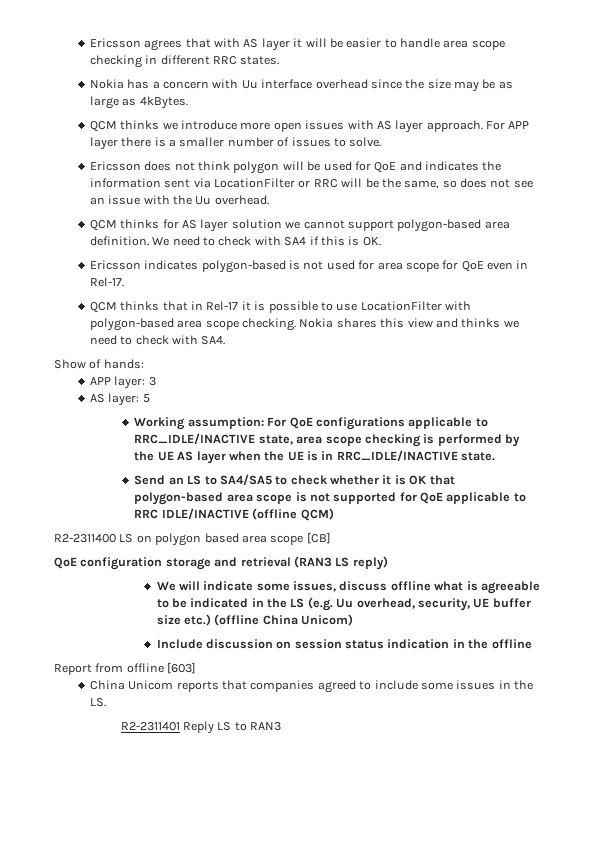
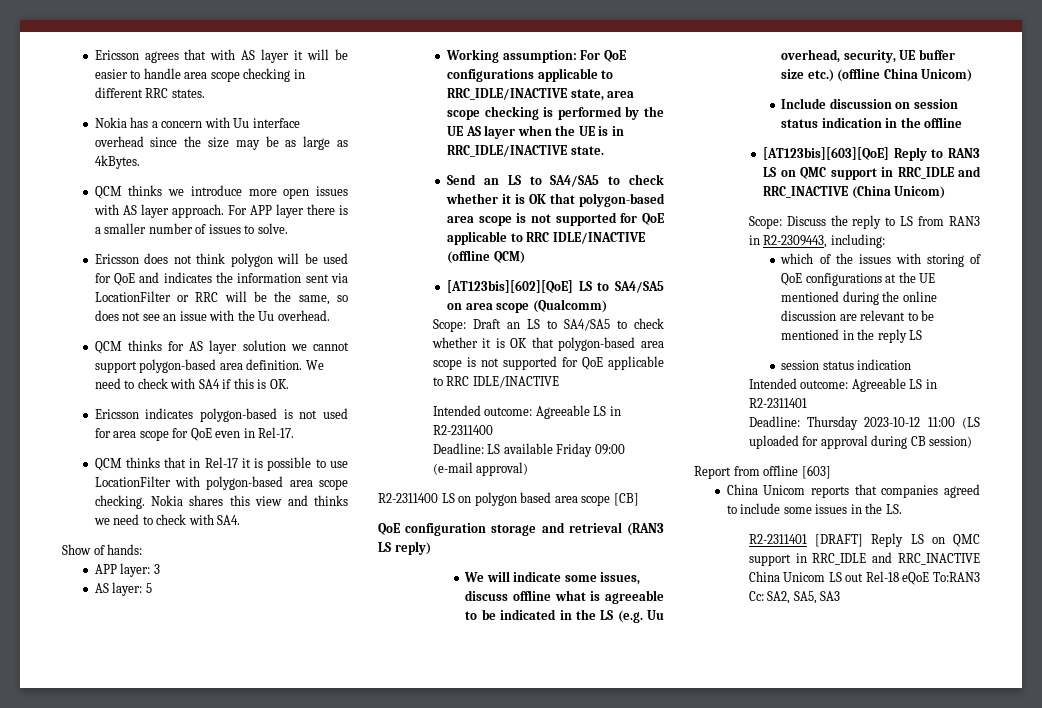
+ [AT123bis][602][QoE] LS to SA4/SA5 on area scope (Qualcomm)
+ Scope: Draft an LS to SA4/SA5 to check whether it is OK that polygon-based area scope is not supported for QoE applicable to RRC IDLE/INACTIVE
+ Intended outcome: Agreeable LS in R2-2311400
+ Deadline: LS available Friday 09:00 (e-mail approval)
+ [AT123bis][603][QoE] Reply to RAN3 LS on QMC support in RRC_IDLE and RRC_INACTIVE (China Unicom)
+ Scope: Discuss the reply to LS from RAN3 in R2-2309443, including:
+ which of the issues with storing of QoE configurations at the UE mentioned during the online discussion are relevant to be mentioned in the reply LS
+ session status indication
+ Intended outcome: Agreeable LS in R2-2311401
+ Deadline: Thursday 2023-10-12 11:00 (LS uploaded for approval during CB session)
- R2-2311401 Reply LS to RAN3
+ R2-2311401 [DRAFT] Reply LS on QMC support in RRC_IDLE and RRC_INACTIVE China Unicom LS out Rel-18 eQoE To:RAN3 Cc: SA2, SA5, SA3

